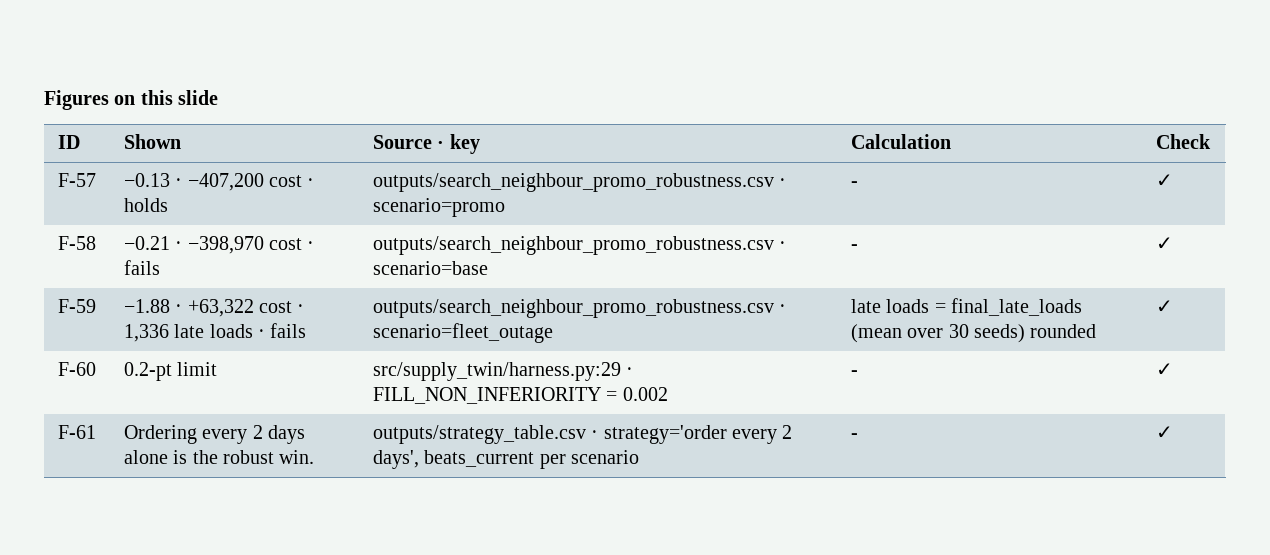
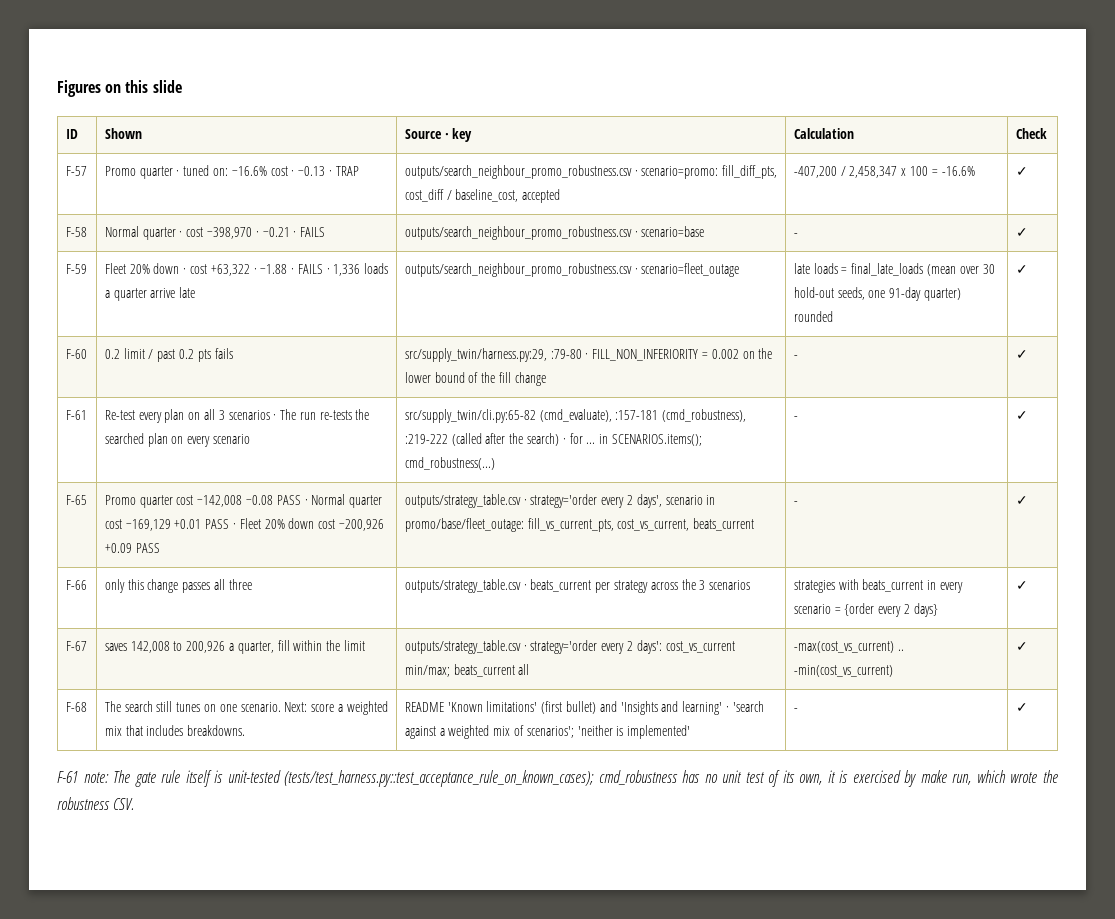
- F-57 | −0.13 · −407,200 cost · holds | outputs/search_neighbour_promo_robustness.csv · scenario=promo | - | ✓
- F-58 | −0.21 · −398,970 cost · fails | outputs/search_neighbour_promo_robustness.csv · scenario=base | - | ✓
+ F-57 | Promo quarter · tuned on: −16.6% cost · −0.13 · TRAP | outputs/search_neighbour_promo_robustness.csv · scenario=promo: fill_diff_pts, cost_diff / baseline_cost, accepted | -407,200 / 2,458,347 x 100 = -16.6% | ✓
+ F-58 | Normal quarter · cost −398,970 · −0.21 · FAILS | outputs/search_neighbour_promo_robustness.csv · scenario=base | - | ✓
- F-59 | −1.88 · +63,322 cost · 1,336 late loads · fails | outputs/search_neighbour_promo_robustness.csv · scenario=fleet_outage | late loads = final_late_loads (mean over 30 seeds) rounded | ✓
+ F-59 | Fleet 20% down · cost +63,322 · −1.88 · FAILS · 1,336 loads a quarter arrive late | outputs/search_neighbour_promo_robustness.csv · scenario=fleet_outage | late loads = final_late_loads (mean over 30 hold-out seeds, one 91-day quarter) rounded | ✓
- F-60 | 0.2-pt limit | src/supply_twin/harness.py:29 · FILL_NON_INFERIORITY = 0.002 | - | ✓
- F-61 | Ordering every 2 days alone is the robust win. | outputs/strategy_table.csv · strategy='order every 2 days', beats_current per scenario | - | ✓
+ F-60 | 0.2 limit / past 0.2 pts fails | src/supply_twin/harness.py:29, :79-80 · FILL_NON_INFERIORITY = 0.002 on the lower bound of the fill change | - | ✓
+ F-61 | Re-test every plan on all 3 scenarios · The run re-tests the searched plan on every scenario | src/supply_twin/cli.py:65-82 (cmd_evaluate), :157-181 (cmd_robustness), :219-222 (called after the search) · for ... in SCENARIOS.items(); cmd_robustness(...) | - | ✓
+ F-65 | Promo quarter cost −142,008 −0.08 PASS · Normal quarter cost −169,129 +0.01 PASS · Fleet 20% down cost −200,926 +0.09 PASS | outputs/strategy_table.csv · strategy='order every 2 days', scenario in promo/base/fleet_outage: fill_vs_current_pts, cost_vs_current, beats_current | - | ✓
+ F-66 | only this change passes all three | outputs/strategy_table.csv · beats_current per strategy across the 3 scenarios | strategies with beats_current in every scenario = {order every 2 days} | ✓
+ F-67 | saves 142,008 to 200,926 a quarter, fill within the limit | outputs/strategy_table.csv · strategy='order every 2 days': cost_vs_current min/max; beats_current all | -max(cost_vs_current) .. -min(cost_vs_current) | ✓
+ F-68 | The search still tunes on one scenario. Next: score a weighted mix that includes breakdowns. | README 'Known limitations' (first bullet) and 'Insights and learning' · 'search against a weighted mix of scenarios'; 'neither is implemented' | - | ✓
+ F-61 note: The gate rule itself is unit-tested (tests/test_harness.py::test_acceptance_rule_on_known_cases); cmd_robustness has no unit test of its own, it is exercised by make run, which wrote the robustness CSV.

